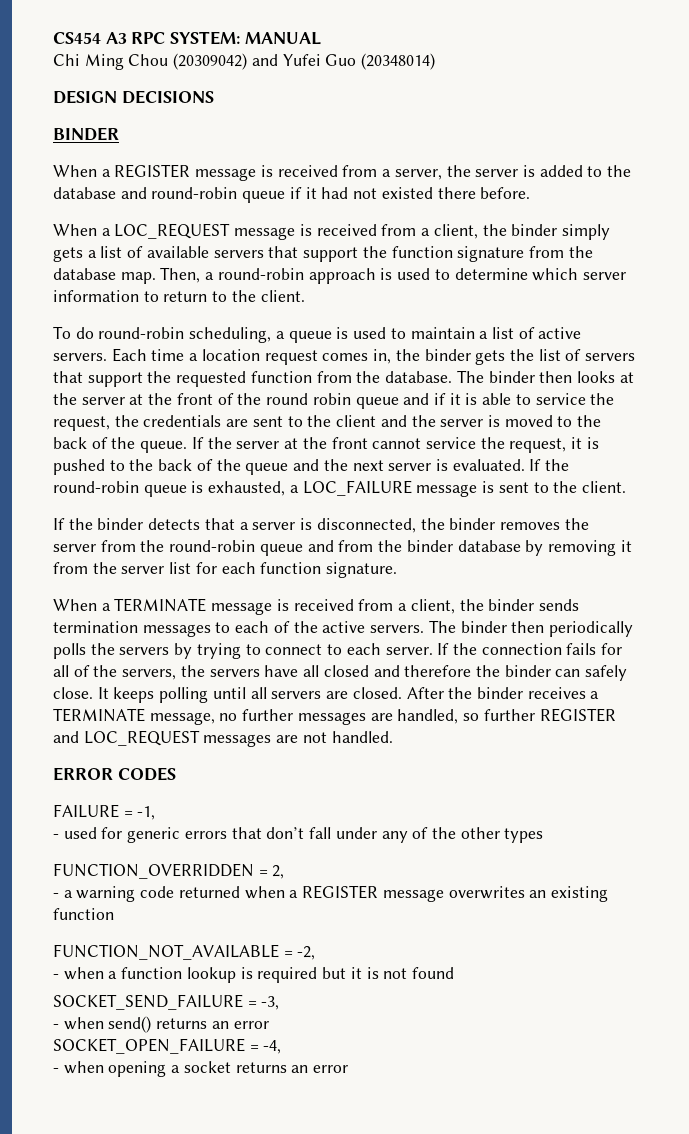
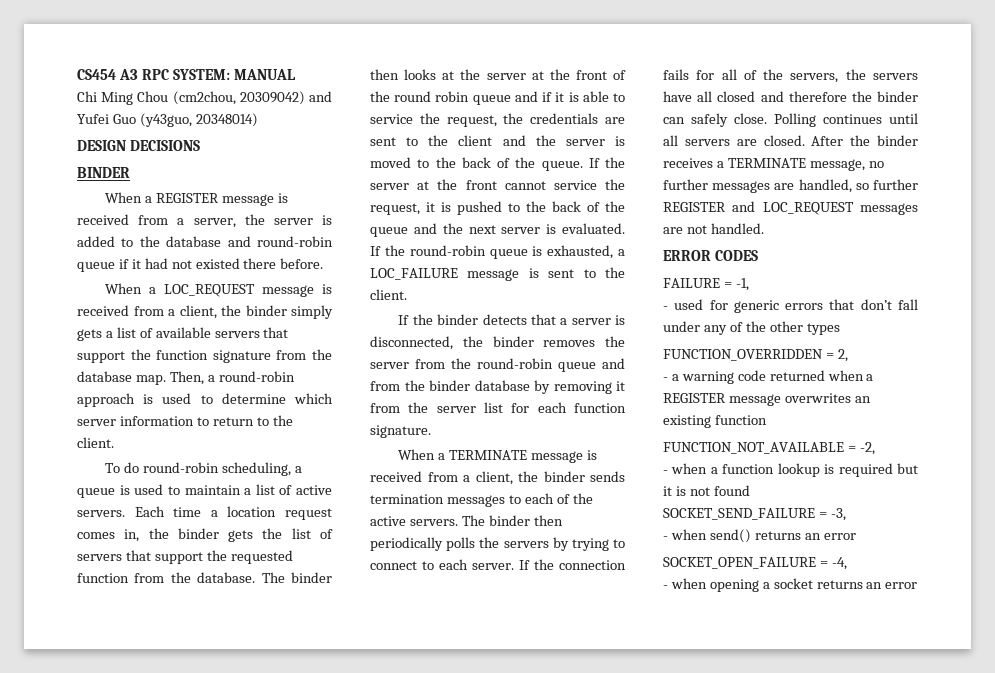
- Chi Ming Chou (20309042) and Yufei Guo (20348014)
+ Chi Ming Chou (cm2chou, 20309042) and Yufei Guo (y43guo, 20348014)
- It keeps polling until all servers are closed.
+ Polling continues until all servers are closed.

